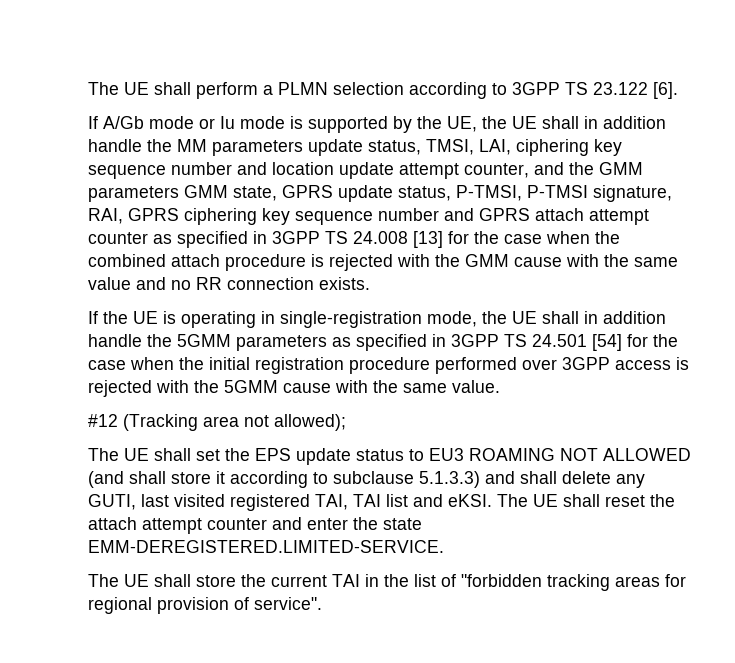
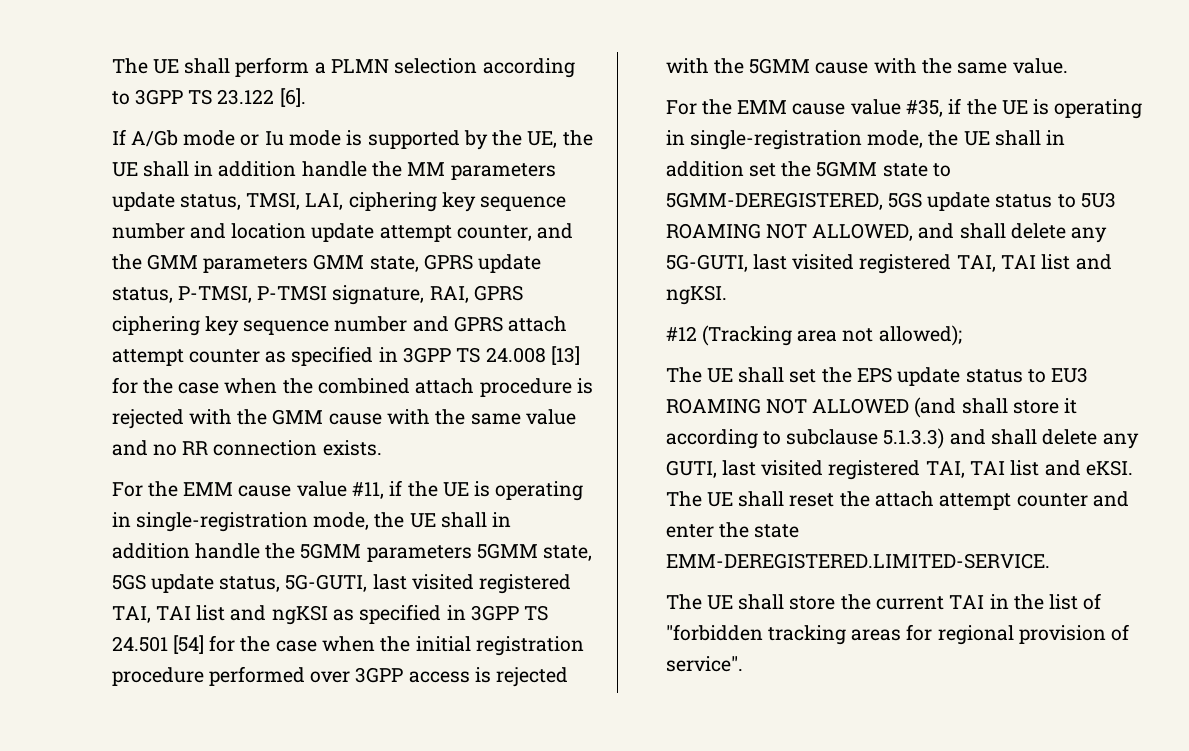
- If the UE is operating in single-registration mode, the UE shall in addition handle the 5GMM parameters as specified in 3GPP TS 24.501 [54] for the case when the initial registration procedure performed over 3GPP access is rejected with the 5GMM cause with the same value.
+ For the EMM cause value #11, if the UE is operating in single-registration mode, the UE shall in addition handle the 5GMM parameters 5GMM state, 5GS update status, 5G-GUTI, last visited registered TAI, TAI list and ngKSI as specified in 3GPP TS 24.501 [54] for the case when the initial registration procedure performed over 3GPP access is rejected with the 5GMM cause with the same value.
+ For the EMM cause value #35, if the UE is operating in single-registration mode, the UE shall in addition set the 5GMM state to 5GMM-DEREGISTERED, 5GS update status to 5U3 ROAMING NOT ALLOWED, and shall delete any 5G-GUTI, last visited registered TAI, TAI list and ngKSI.

